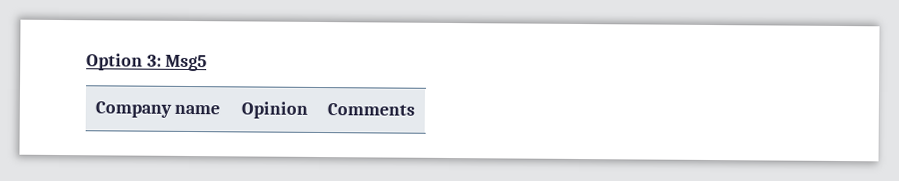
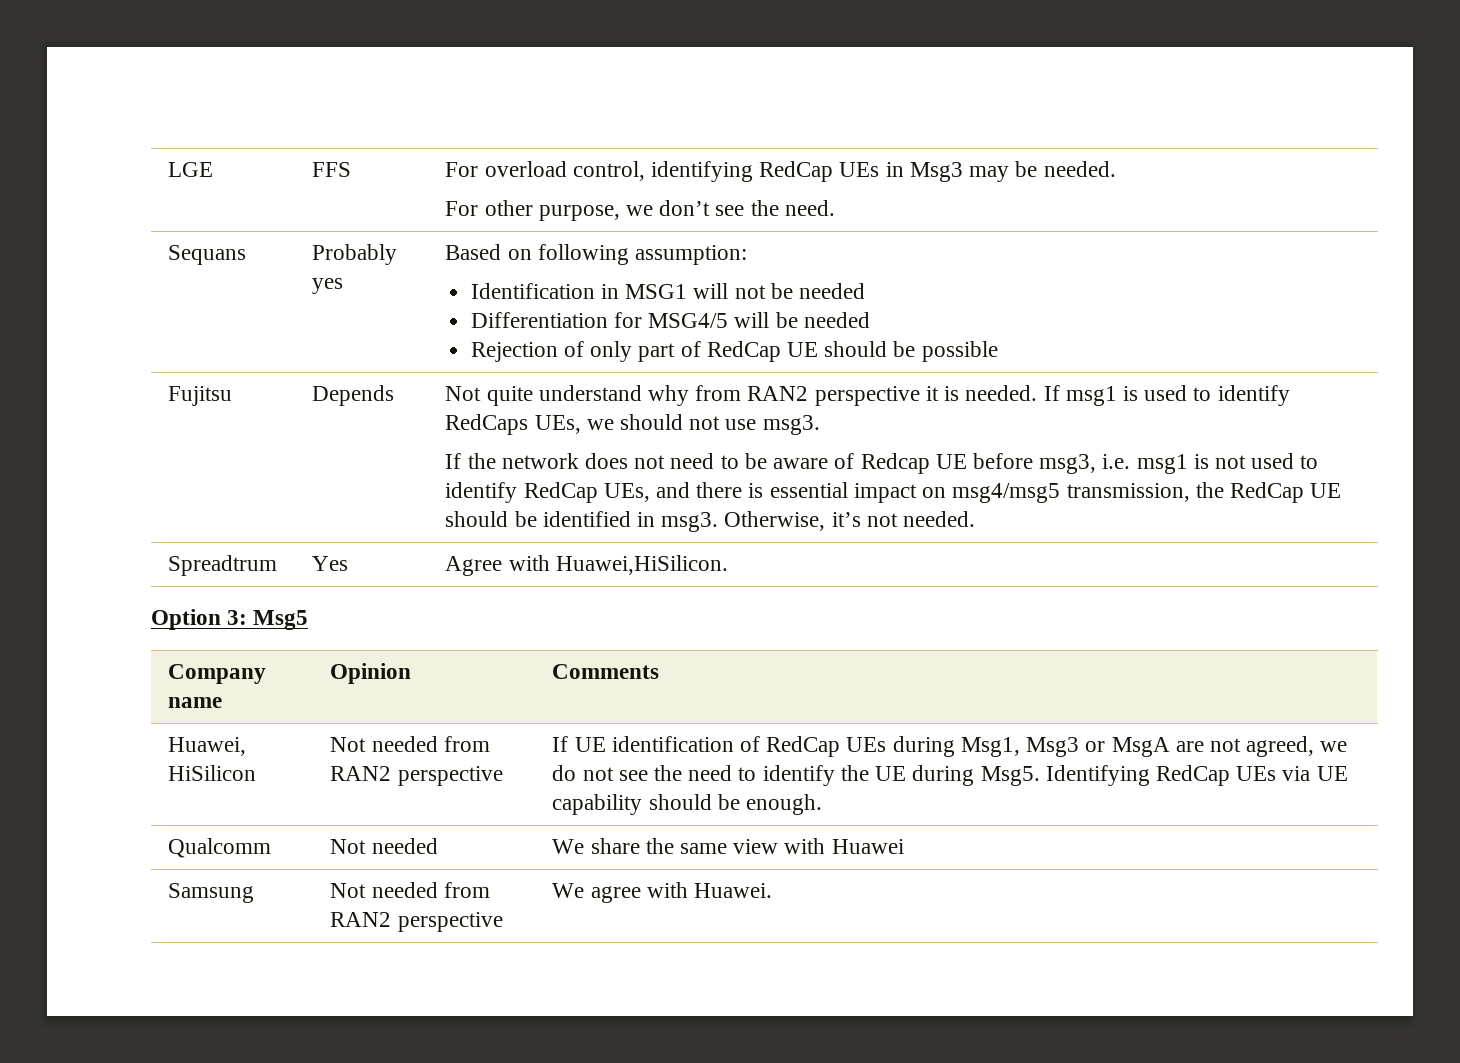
+ LGE | FFS | For overload control, identifying RedCap UEs in Msg3 may be needed.
+ For other purpose, we don’t see the need.
+ Sequans | Probably yes | Based on following assumption:
+ Identification in MSG1 will not be needed
+ Differentiation for MSG4/5 will be needed
+ Rejection of only part of RedCap UE should be possible
+ Fujitsu | Depends | Not quite understand why from RAN2 perspective it is needed. If msg1 is used to identify RedCaps UEs, we should not use msg3.
+ If the network does not need to be aware of Redcap UE before msg3, i.e. msg1 is not used to identify RedCap UEs, and there is essential impact on msg4/msg5 transmission, the RedCap UE should be identified in msg3. Otherwise, it’s not needed.
+ Spreadtrum | Yes | Agree with Huawei,HiSilicon.
+ Huawei, HiSilicon | Not needed from RAN2 perspective | If UE identification of RedCap UEs during Msg1, Msg3 or MsgA are not agreed, we do not see the need to identify the UE during Msg5. Identifying RedCap UEs via UE capability should be enough.
+ Qualcomm | Not needed | We share the same view with Huawei
+ Samsung | Not needed from RAN2 perspective | We agree with Huawei.

